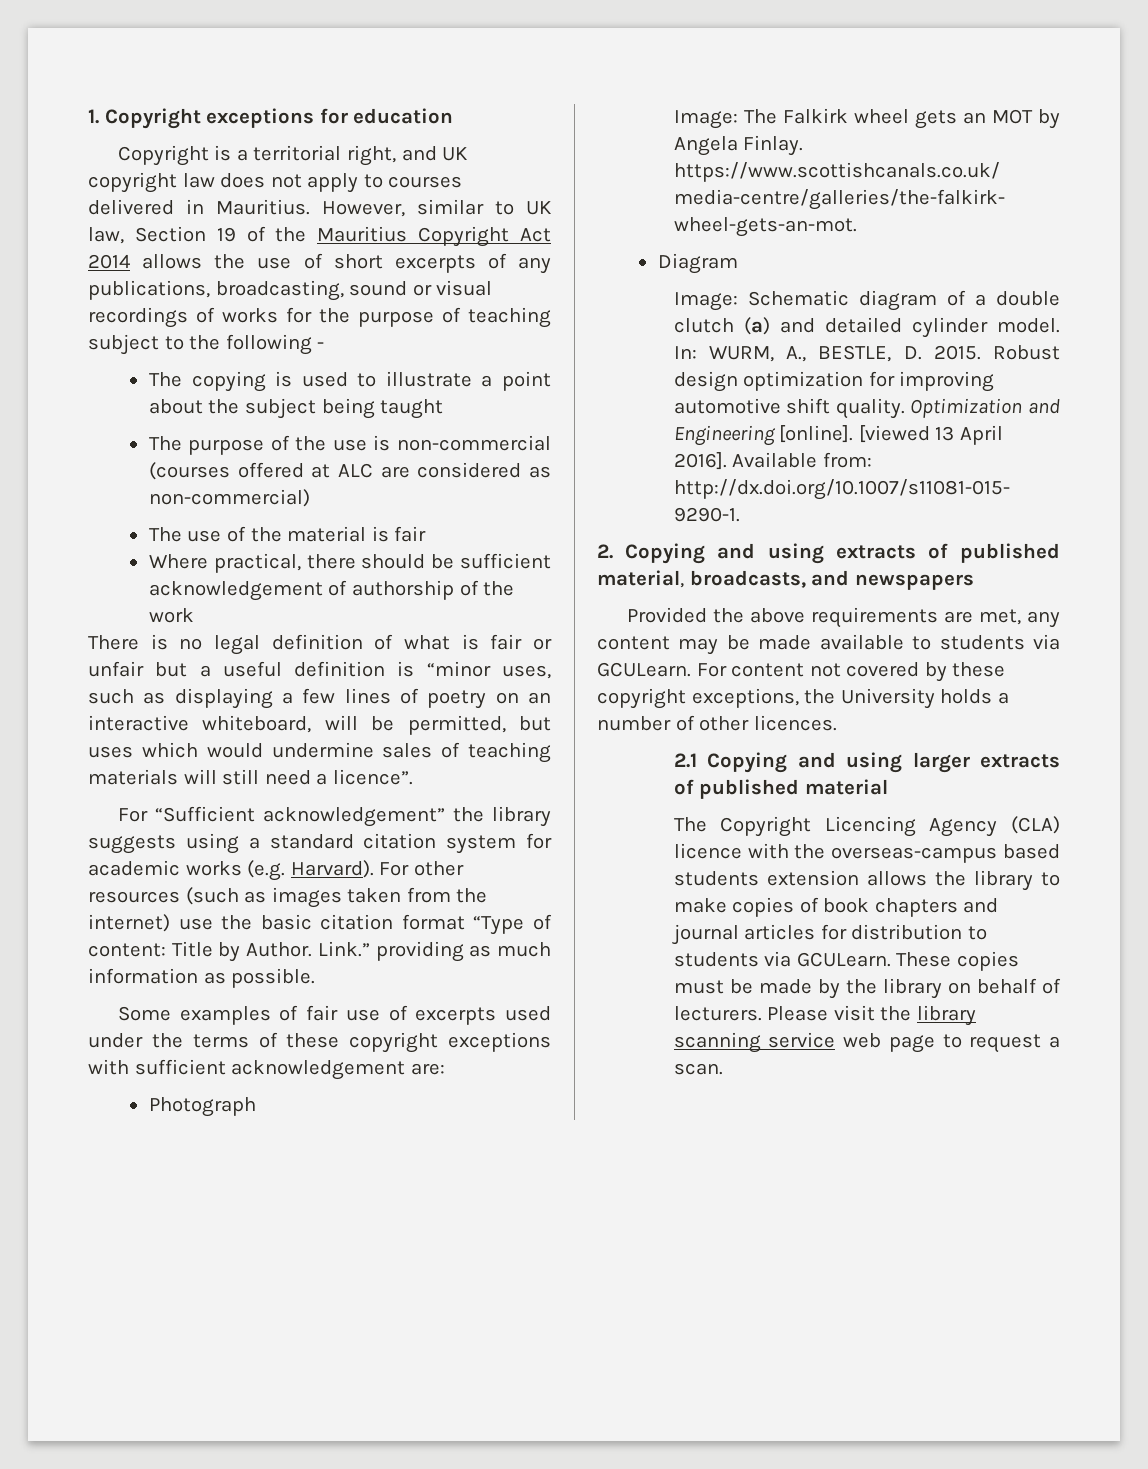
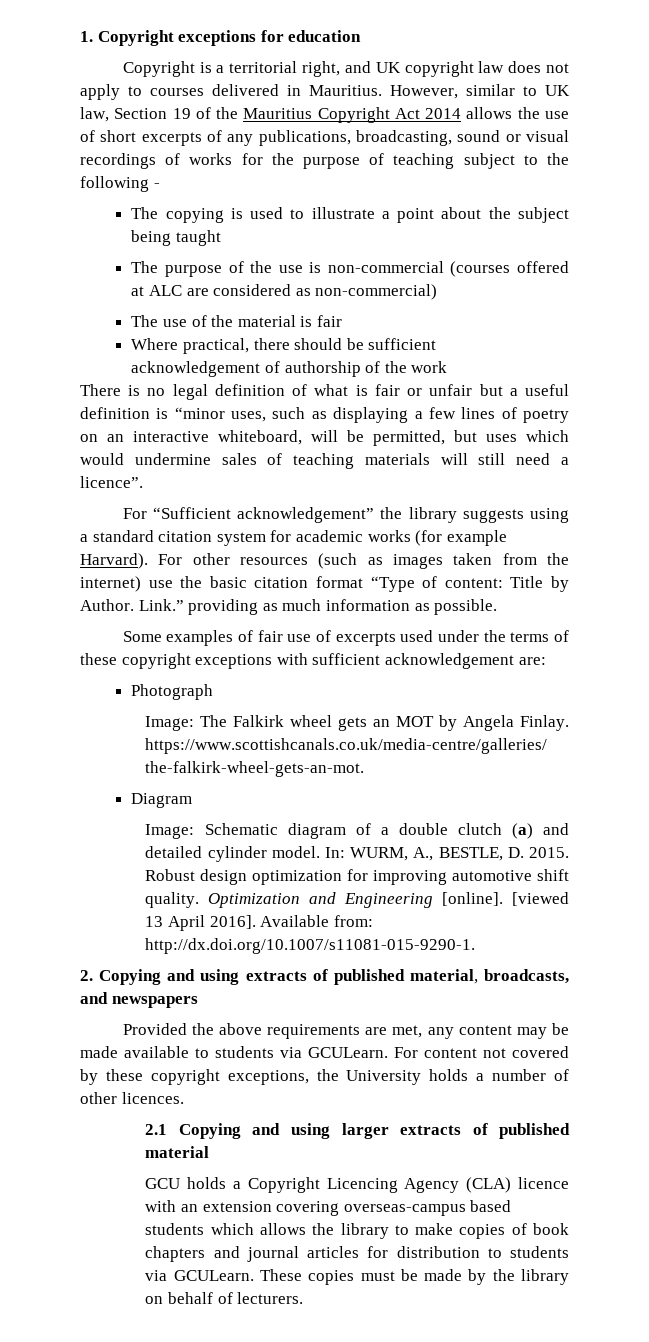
- For “Sufficient acknowledgement” the library suggests using a standard citation system for academic works (e.g. Harvard).
+ For “Sufficient acknowledgement” the library suggests using a standard citation system for academic works (for example Harvard).
- The Copyright Licencing Agency (CLA) licence with the overseas-campus based students extension allows the library to make copies of book chapters and journal articles for distribution to students via GCULearn.
+ GCU holds a Copyright Licencing Agency (CLA) licence with an extension covering overseas-campus based students which allows the library to make copies of book chapters and journal articles for distribution to students via GCULearn.
- Please visit the library scanning service web page to request a scan.

